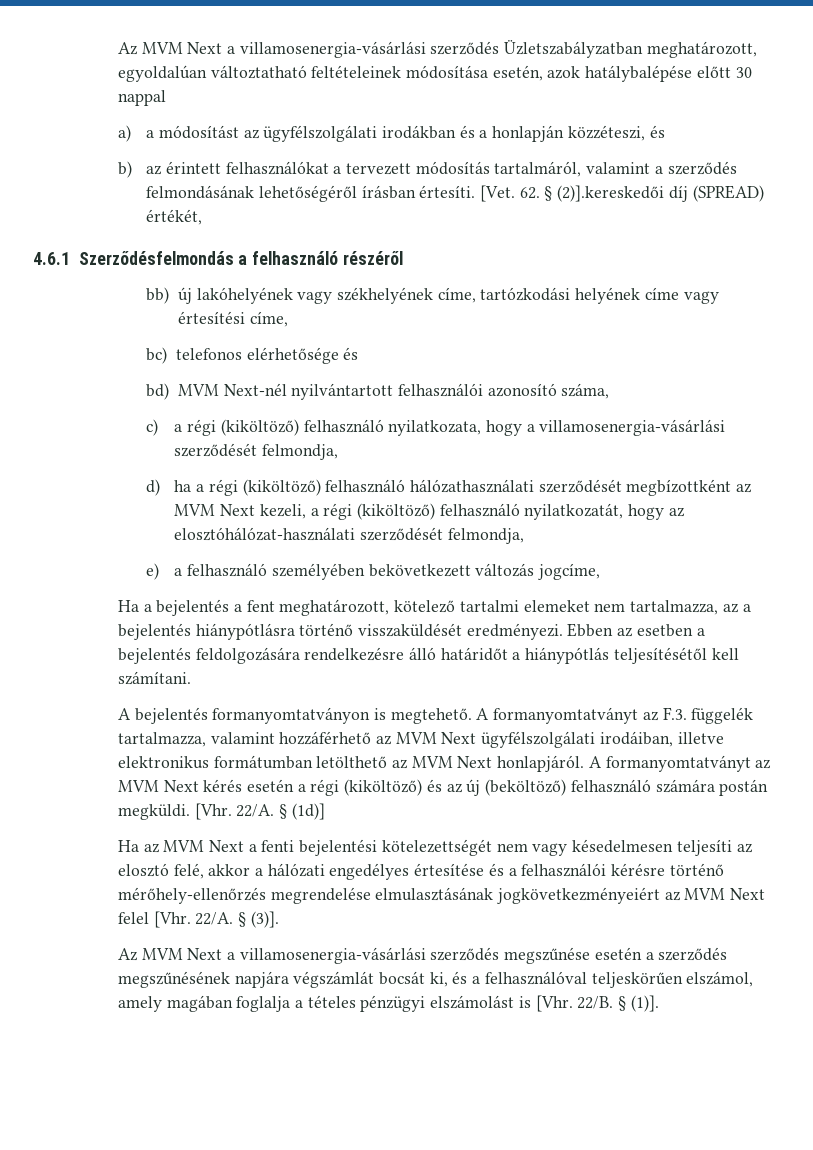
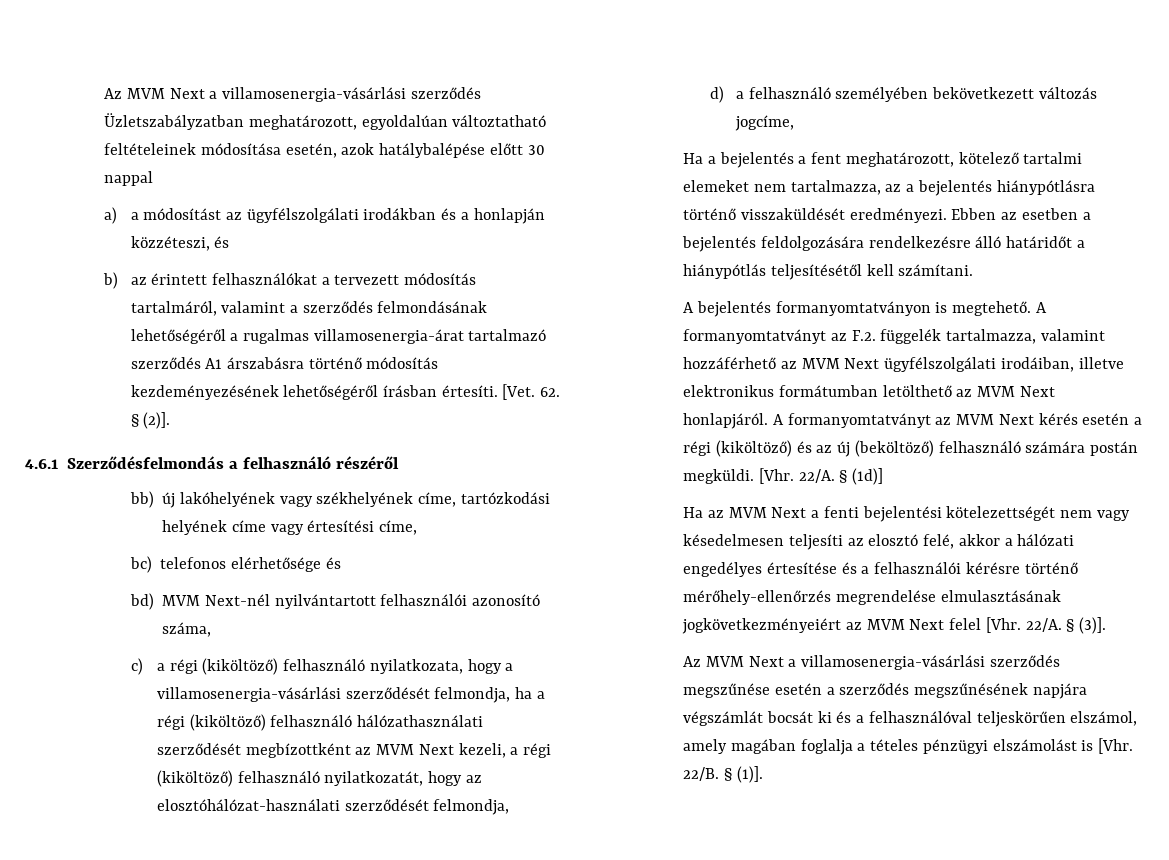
- b) az érintett felhasználókat a tervezett módosítás tartalmáról, valamint a szerződés felmondásának lehetőségéről írásban értesíti.
+ b) az érintett felhasználókat a tervezett módosítás tartalmáról, valamint a szerződés felmondásának lehetőségéről a rugalmas villamosenergia-árat tartalmazó szerződés A1 árszabásra történő módosítás kezdeményezésének lehetőségéről írásban értesíti.
- [Vet. 62. § (2)].kereskedői díj (SPREAD) értékét,
+ [Vet. 62. § (2)].
- c) a régi (kiköltöző) felhasználó nyilatkozata, hogy a villamosenergia-vásárlási szerződését felmondja,
- d) ha a régi (kiköltöző) felhasználó hálózathasználati szerződését megbízottként az MVM Next kezeli, a régi (kiköltöző) felhasználó nyilatkozatát, hogy az elosztóhálózat-használati szerződését felmondja,
+ c) a régi (kiköltöző) felhasználó nyilatkozata, hogy a villamosenergia-vásárlási szerződését felmondja, ha a régi (kiköltöző) felhasználó hálózathasználati szerződését megbízottként az MVM Next kezeli, a régi (kiköltöző) felhasználó nyilatkozatát, hogy az elosztóhálózat-használati szerződését felmondja,
- e) a felhasználó személyében bekövetkezett változás jogcíme,
+ d) a felhasználó személyében bekövetkezett változás jogcíme,
- A formanyomtatványt az F.3. függelék tartalmazza, valamint hozzáférhető az MVM Next ügyfélszolgálati irodáiban, illetve elektronikus formátumban letölthető az MVM Next honlapjáról.
+ A formanyomtatványt az F.2. függelék tartalmazza, valamint hozzáférhető az MVM Next ügyfélszolgálati irodáiban, illetve elektronikus formátumban letölthető az MVM Next honlapjáról.
- Az MVM Next a villamosenergia-vásárlási szerződés megszűnése esetén a szerződés megszűnésének napjára végszámlát bocsát ki, és a felhasználóval teljeskörűen elszámol, amely magában foglalja a tételes pénzügyi elszámolást is [Vhr. 22/B.
+ Az MVM Next a villamosenergia-vásárlási szerződés megszűnése esetén a szerződés megszűnésének napjára végszámlát bocsát ki és a felhasználóval teljeskörűen elszámol, amely magában foglalja a tételes pénzügyi elszámolást is [Vhr. 22/B.

